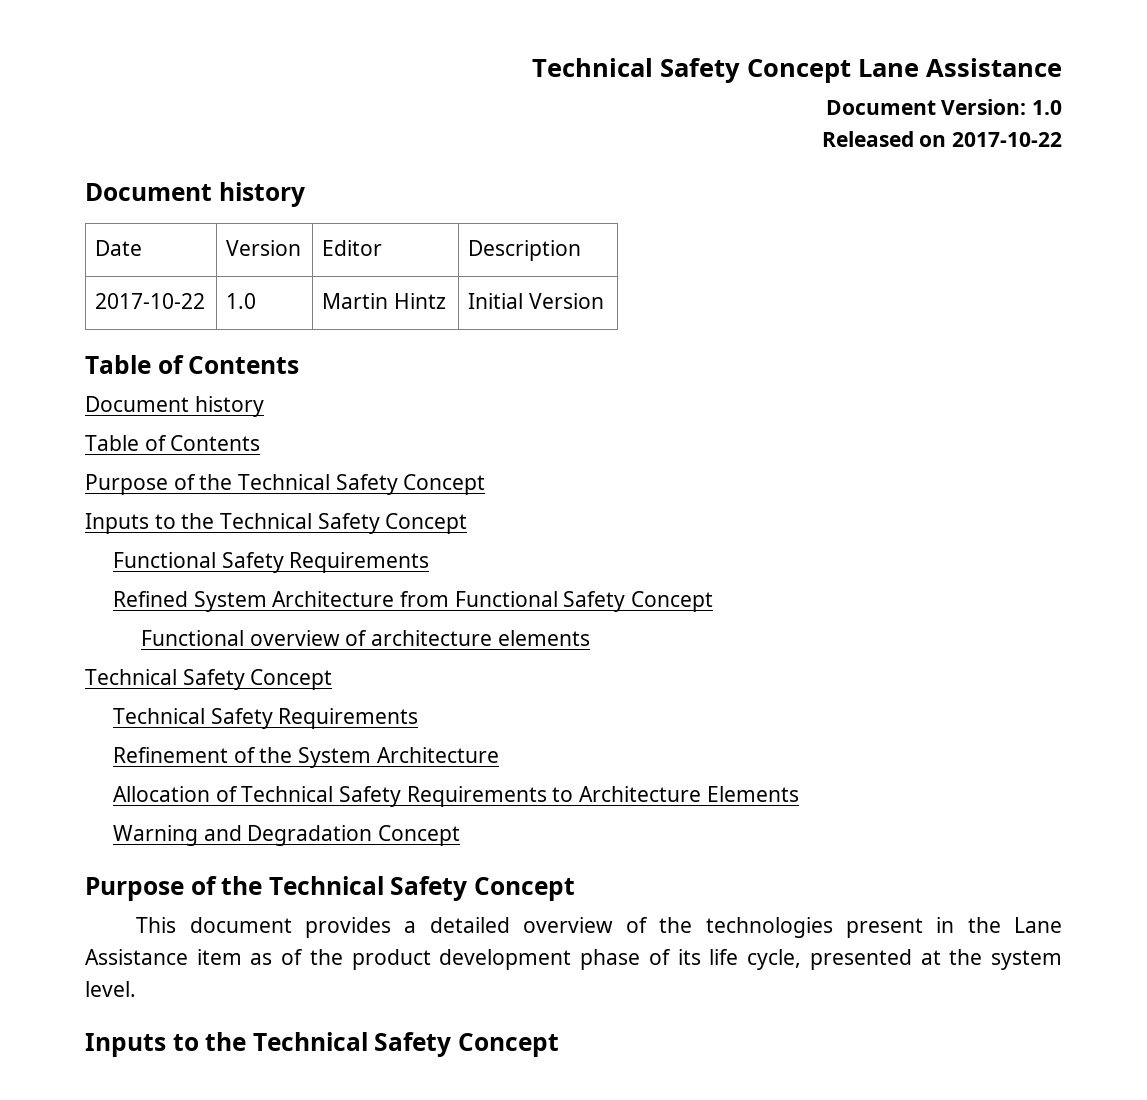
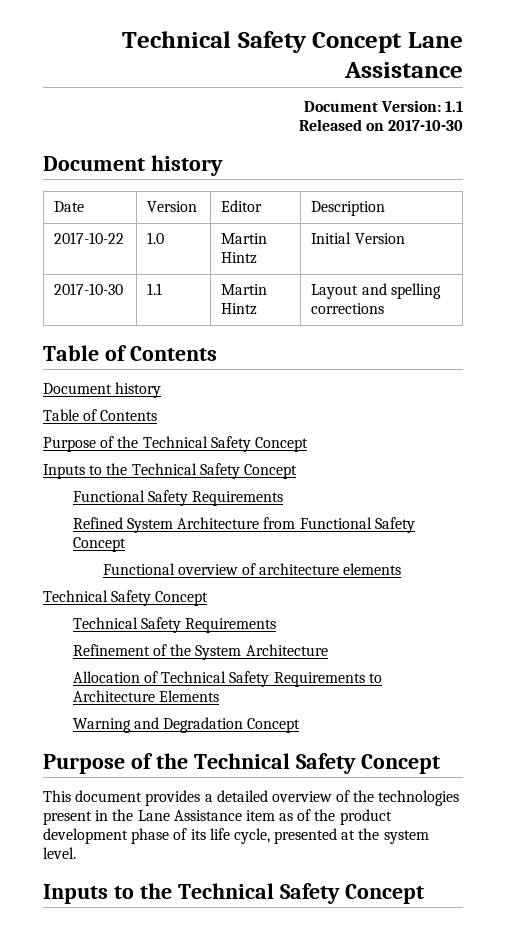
- Document Version: 1.0
+ Document Version: 1.1
- Released on 2017-10-22
+ Released on 2017-10-30
+ 2017-10-30 | 1.1 | Martin Hintz | Layout and spelling corrections

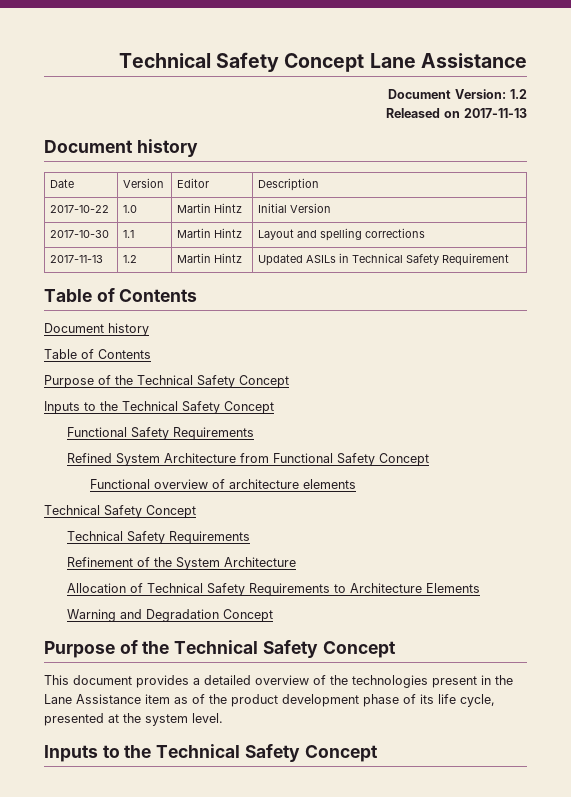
- Document Version: 1.1
+ Document Version: 1.2
- Released on 2017-10-30
+ Released on 2017-11-13
+ 2017-11-13 | 1.2 | Martin Hintz | Updated ASILs in Technical Safety Requirement

